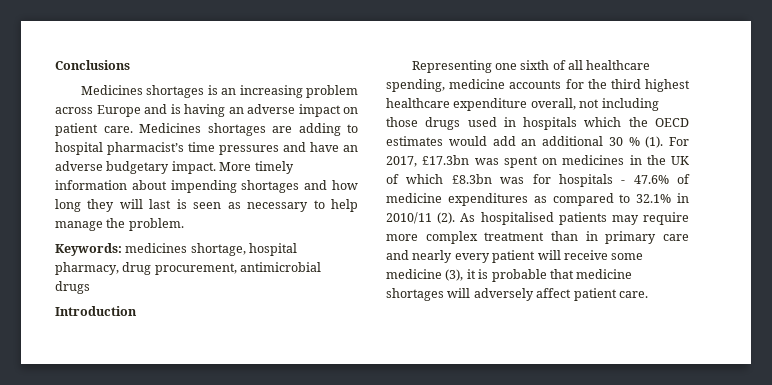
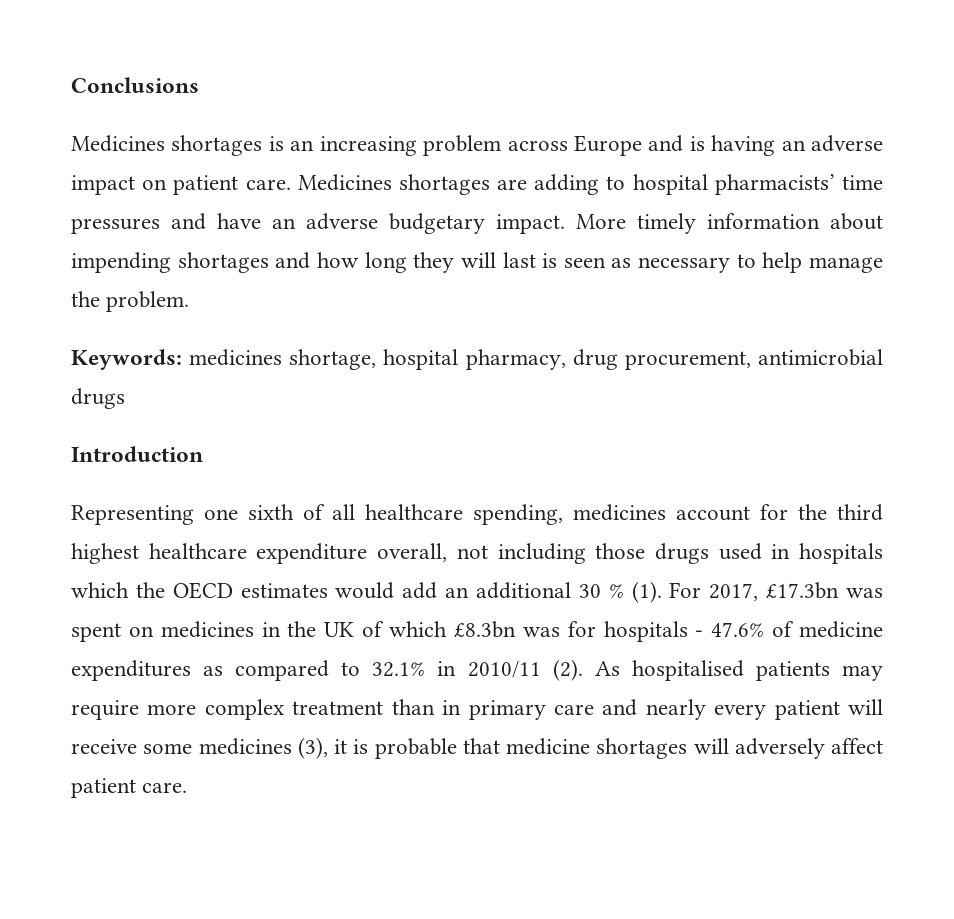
- Medicines shortages are adding to hospital pharmacist’s time pressures and have an adverse budgetary impact.
+ Medicines shortages are adding to hospital pharmacists’ time pressures and have an adverse budgetary impact.
- Representing one sixth of all healthcare spending, medicine accounts for the third highest healthcare expenditure overall, not including those drugs used in hospitals which the OECD estimates would add an additional 30 % (1).
+ Representing one sixth of all healthcare spending, medicines account for the third highest healthcare expenditure overall, not including those drugs used in hospitals which the OECD estimates would add an additional 30 % (1).
- As hospitalised patients may require more complex treatment than in primary care and nearly every patient will receive some medicine (3), it is probable that medicine shortages will adversely affect patient care.
+ As hospitalised patients may require more complex treatment than in primary care and nearly every patient will receive some medicines (3), it is probable that medicine shortages will adversely affect patient care.

